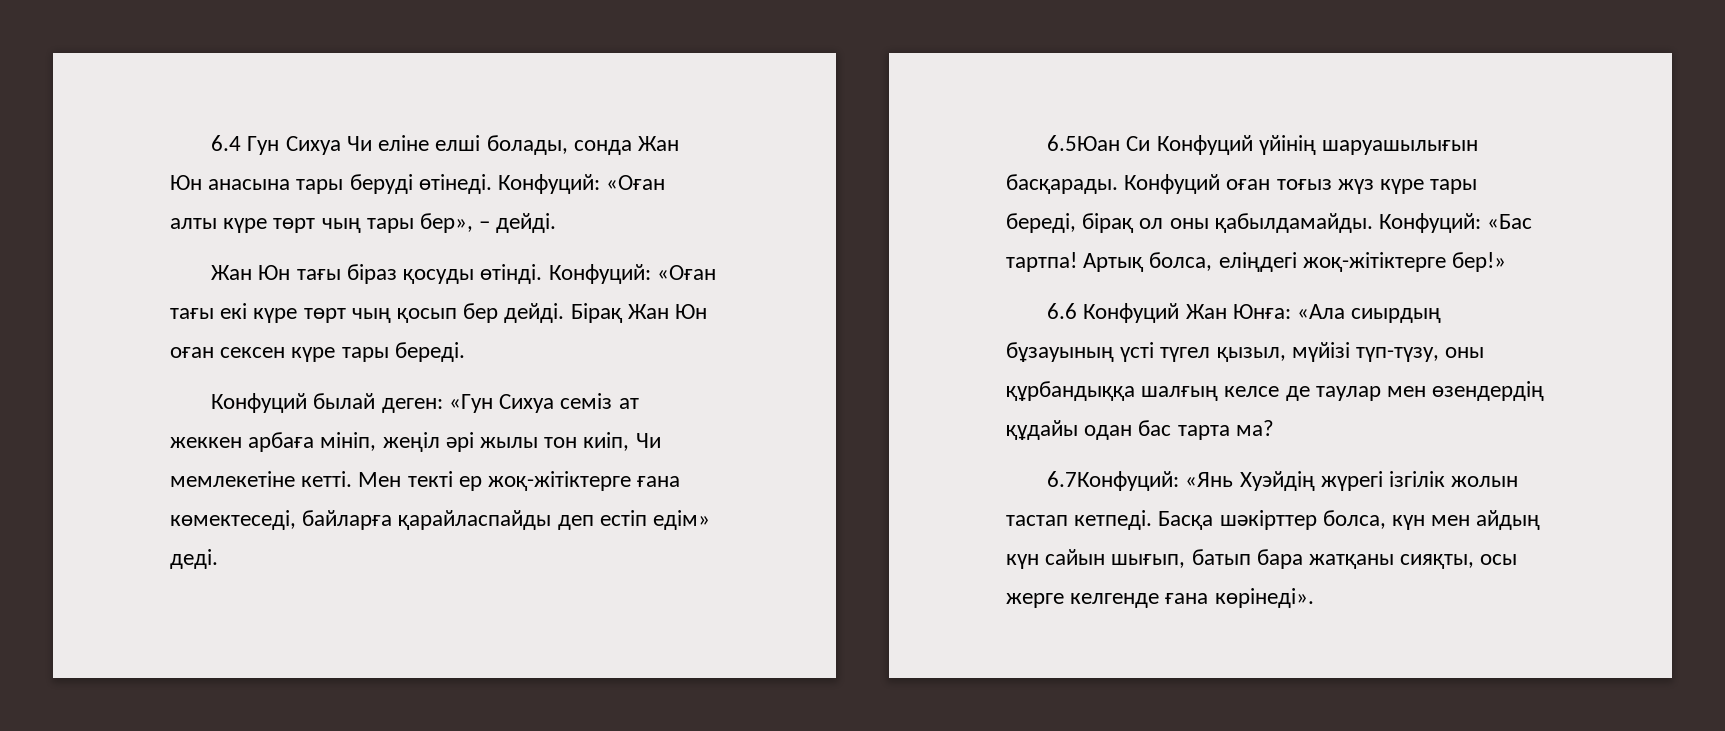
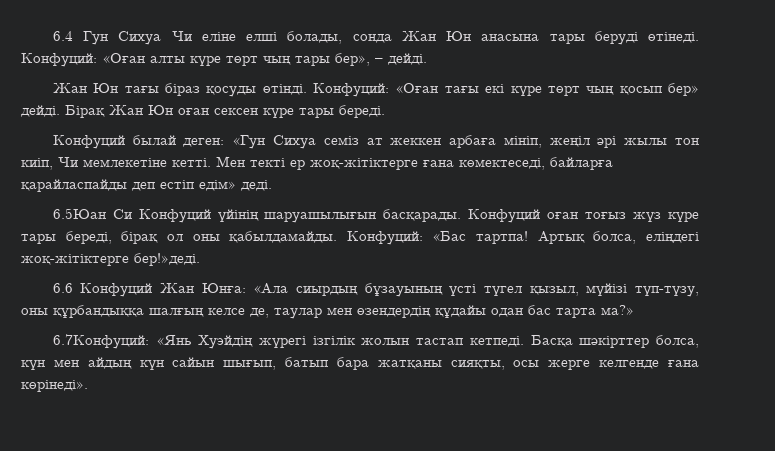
- Конфуций: «Оған тағы екі күре төрт чың қосып бер дейді.
+ Конфуций: «Оған тағы екі күре төрт чың қосып бер» дейді.
- Артық болса, еліңдегі жоқ-жітіктерге бер!»
+ Артық болса, еліңдегі жоқ-жітіктерге бер!»деді.
- 6.6 Конфуций Жан Юнға: «Ала сиырдың бұзауының үсті түгел қызыл, мүйізі түп-түзу, оны құрбандыққа шалғың келсе де таулар мен өзендердің құдайы одан бас тарта ма?
+ 6.6 Конфуций Жан Юнға: «Ала сиырдың бұзауының үсті түгел қызыл, мүйізі түп-түзу, оны құрбандыққа шалғың келсе де, таулар мен өзендердің құдайы одан бас тарта ма?»

